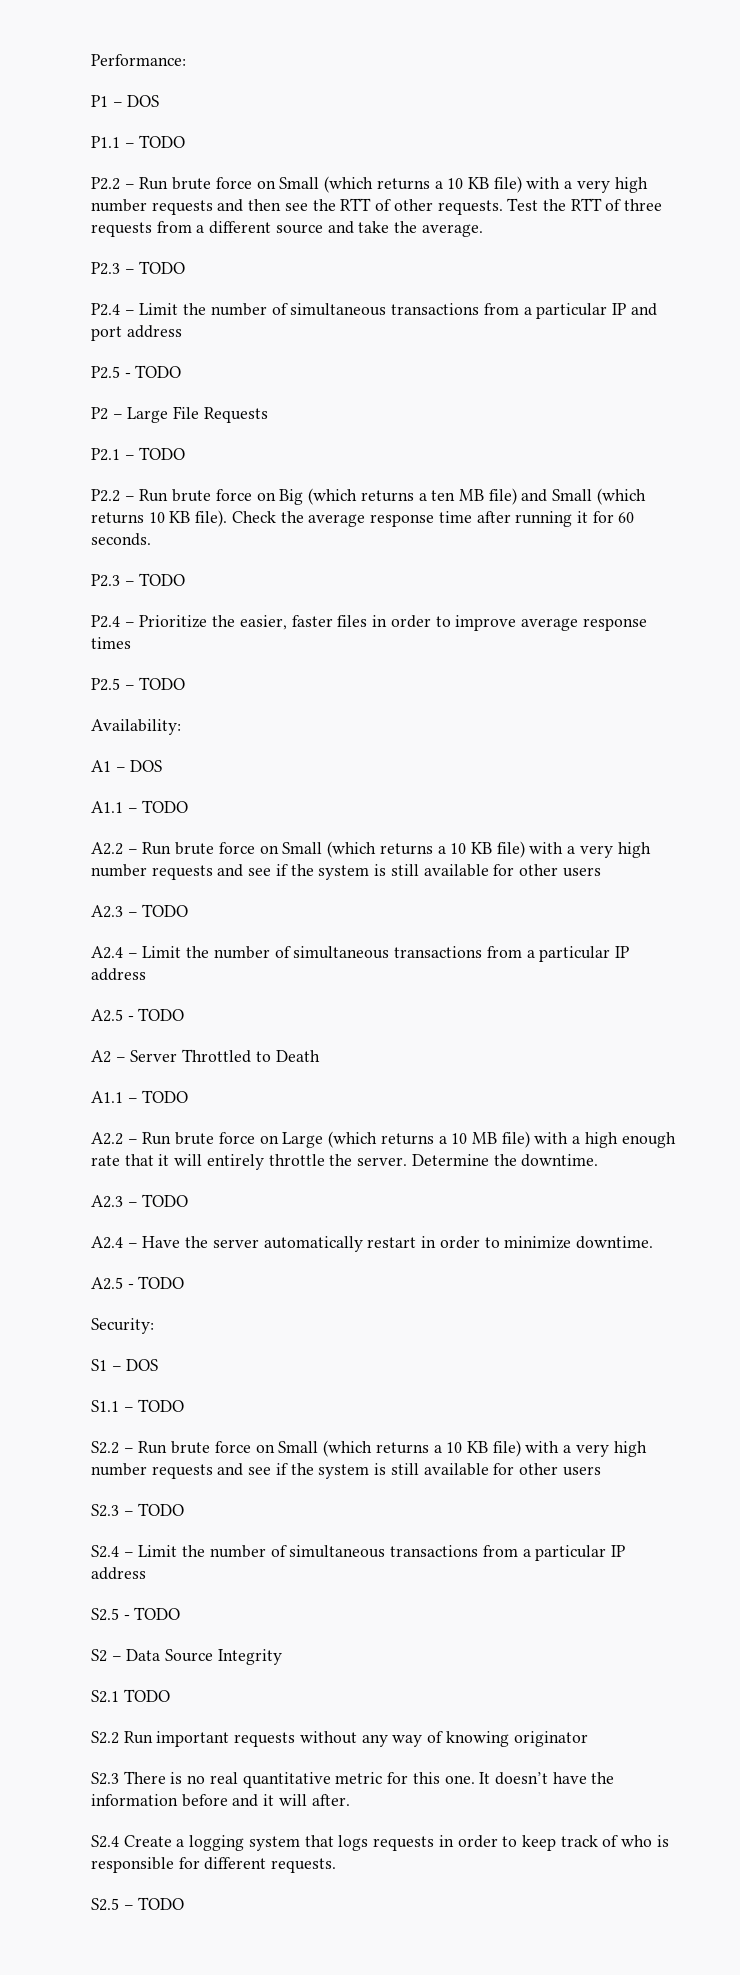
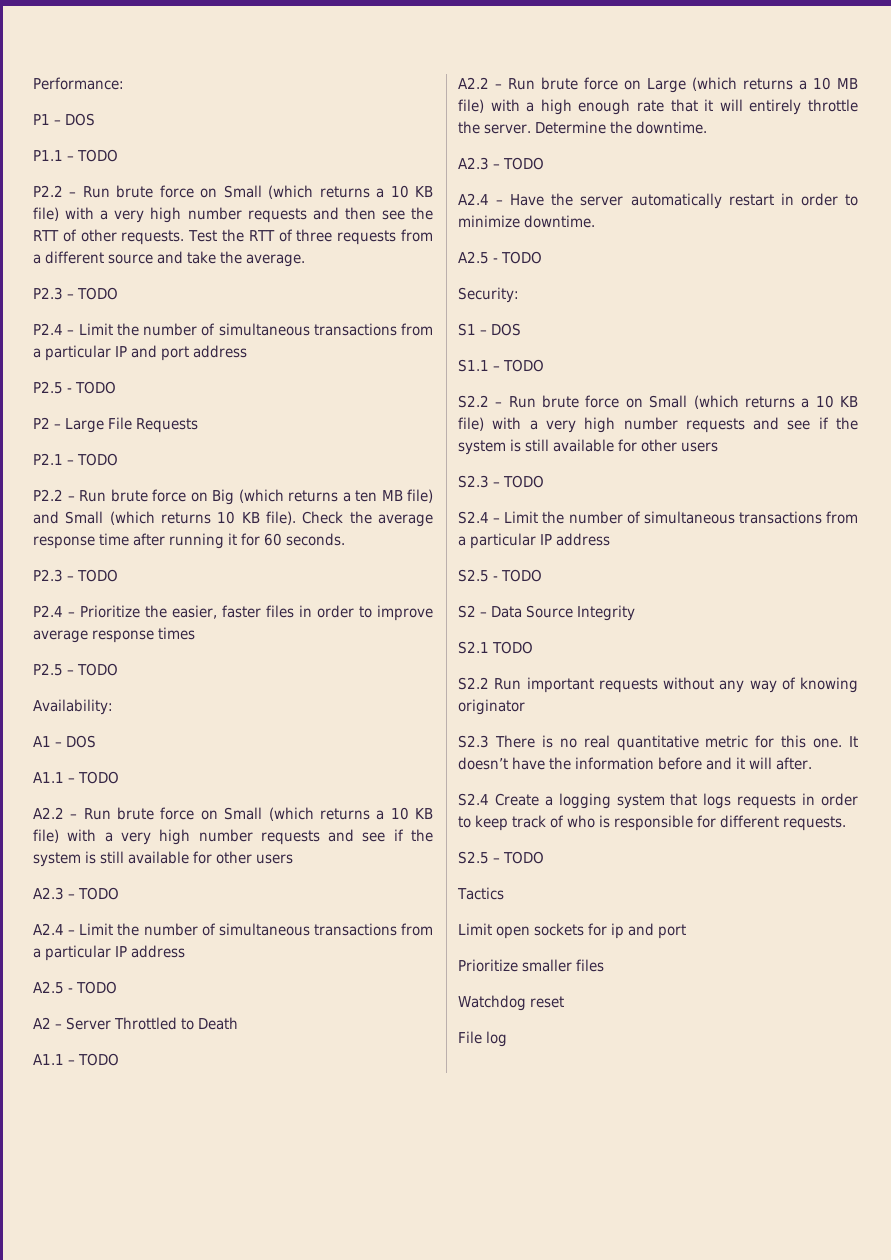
+ Tactics
+ Limit open sockets for ip and port
+ Prioritize smaller files
+ Watchdog reset
+ File log

